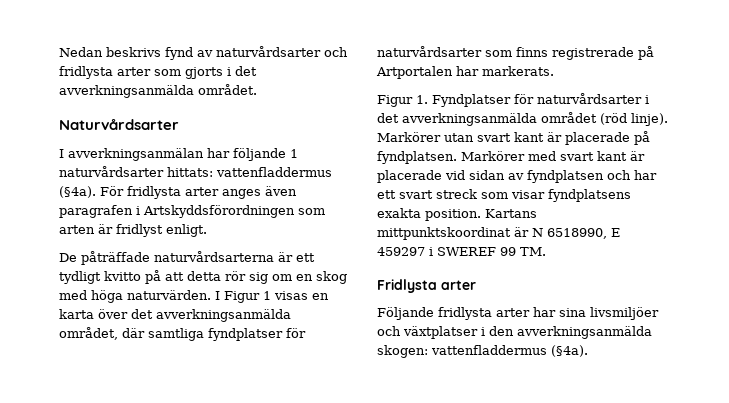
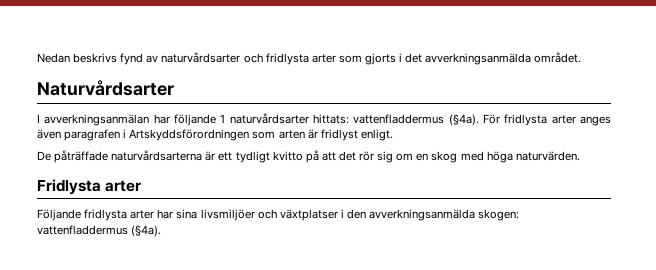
- De påträffade naturvårdsarterna är ett tydligt kvitto på att detta rör sig om en skog med höga naturvärden. I Figur 1 visas en karta över det avverkningsanmälda området, där samtliga fyndplatser för naturvårdsarter som finns registrerade på Artportalen har markerats.
- Figur 1. Fyndplatser för naturvårdsarter i det avverkningsanmälda området (röd linje). Markörer utan svart kant är placerade på fyndplatsen. Markörer med svart kant är placerade vid sidan av fyndplatsen och har ett svart streck som visar fyndplatsens exakta position. Kartans mittpunktskoordinat är N 6518990, E 459297 i SWEREF 99 TM.
+ De påträffade naturvårdsarterna är ett tydligt kvitto på att det rör sig om en skog med höga naturvärden.

